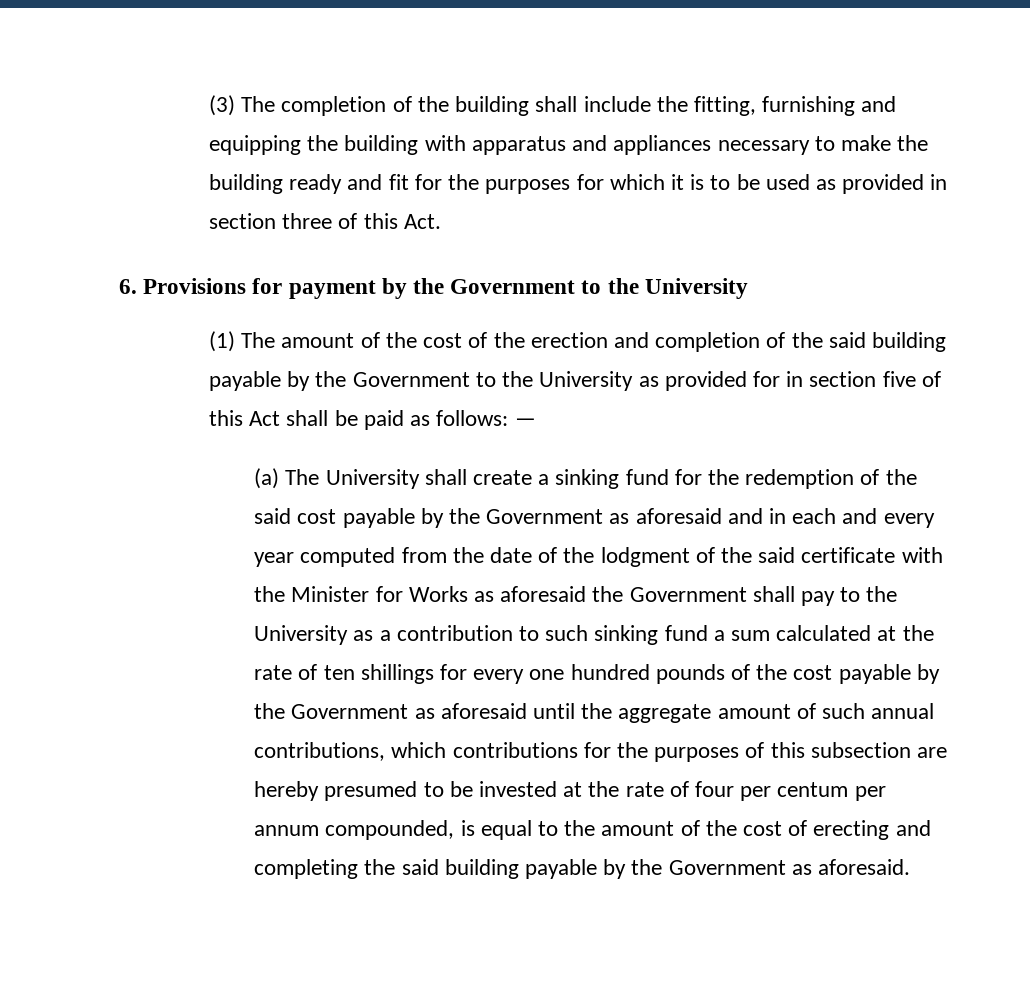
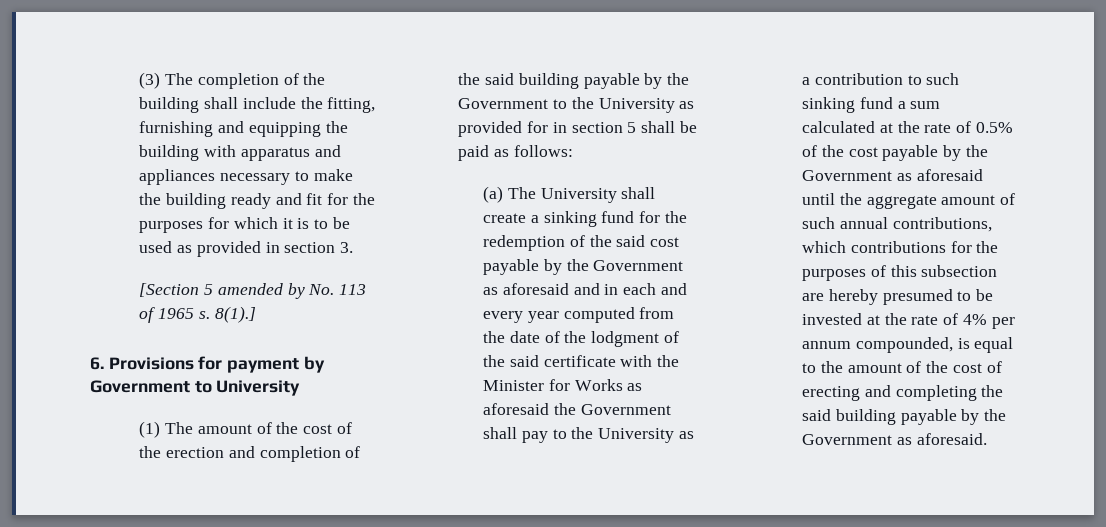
- (3) The completion of the building shall include the fitting, furnishing and equipping the building with apparatus and appliances necessary to make the building ready and fit for the purposes for which it is to be used as provided in section three of this Act.
+ (3) The completion of the building shall include the fitting, furnishing and equipping the building with apparatus and appliances necessary to make the building ready and fit for the purposes for which it is to be used as provided in section 3.
+ [Section 5 amended by No. 113 of 1965 s. 8(1).]
- 6. Provisions for payment by the Government to the University
+ 6. Provisions for payment by Government to University
- (1) The amount of the cost of the erection and completion of the said building payable by the Government to the University as provided for in section five of this Act shall be paid as follows: —
+ (1) The amount of the cost of the erection and completion of the said building payable by the Government to the University as provided for in section 5 shall be paid as follows:
- (a) The University shall create a sinking fund for the redemption of the said cost payable by the Government as aforesaid and in each and every year computed from the date of the lodgment of the said certificate with the Minister for Works as aforesaid the Government shall pay to the University as a contribution to such sinking fund a sum calculated at the rate of ten shillings for every one hundred pounds of the cost payable by the Government as aforesaid until the aggregate amount of such annual contributions, which contributions for the purposes of this subsection are hereby presumed to be invested at the rate of four per centum per annum compounded, is equal to the amount of the cost of erecting and completing the said building payable by the Government as aforesaid.
+ (a) The University shall create a sinking fund for the redemption of the said cost payable by the Government as aforesaid and in each and every year computed from the date of the lodgment of the said certificate with the Minister for Works as aforesaid the Government shall pay to the University as a contribution to such sinking fund a sum calculated at the rate of 0.5% of the cost payable by the Government as aforesaid until the aggregate amount of such annual contributions, which contributions for the purposes of this subsection are hereby presumed to be invested at the rate of 4% per annum compounded, is equal to the amount of the cost of erecting and completing the said building payable by the Government as aforesaid.

